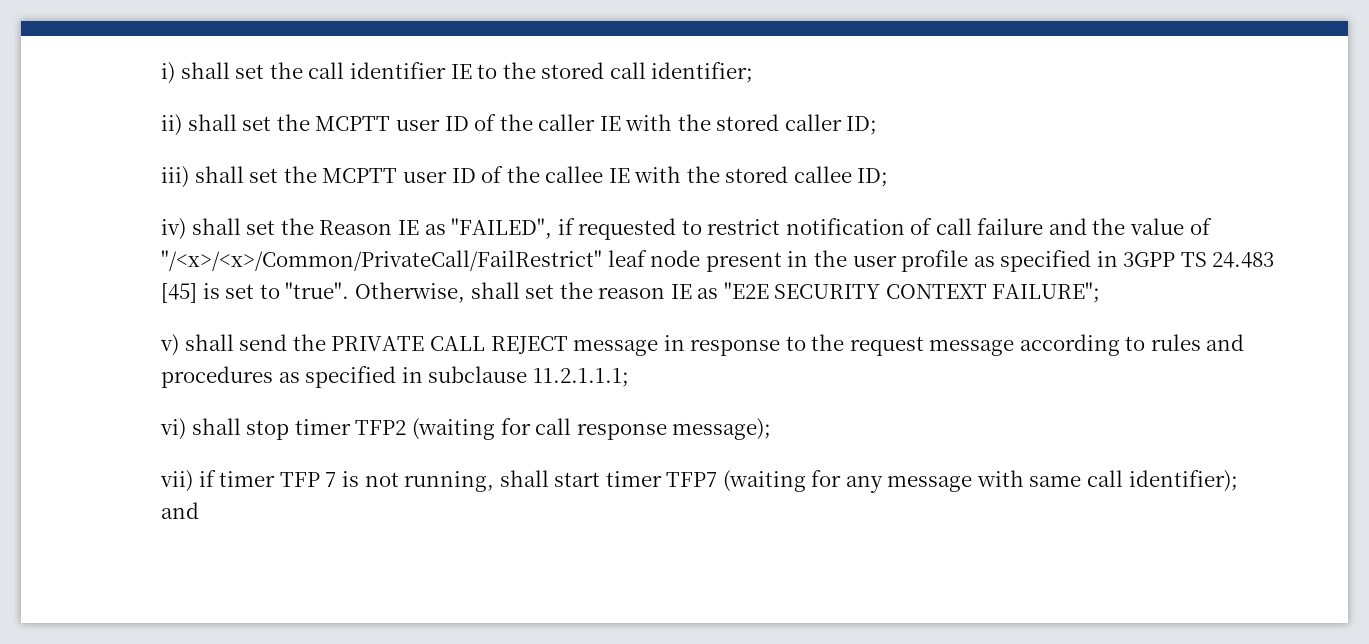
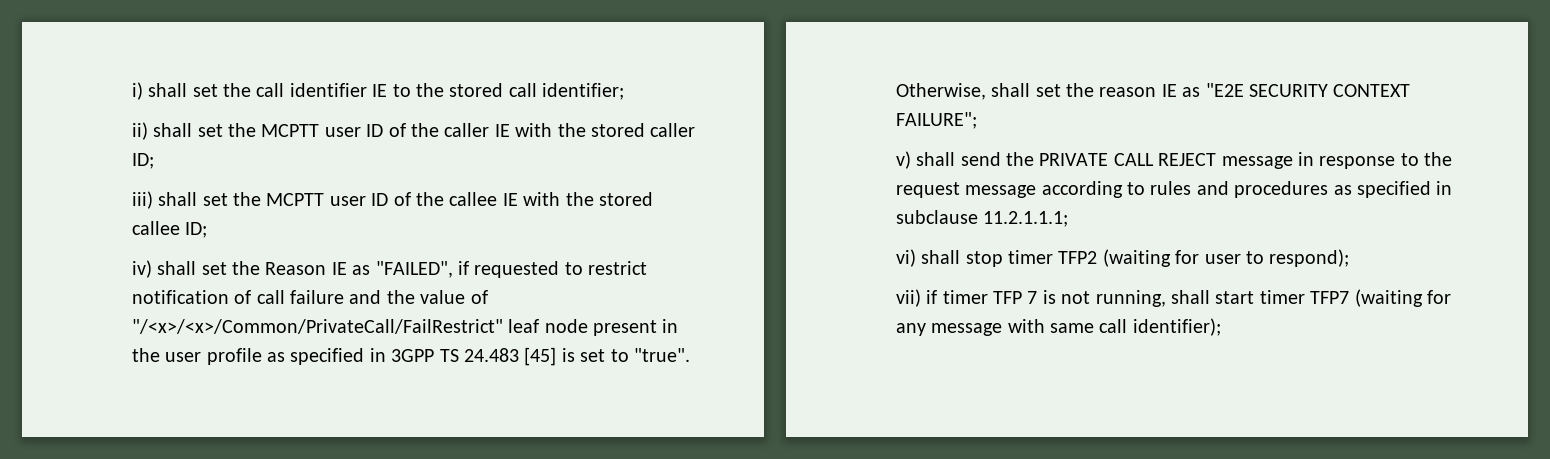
- vi) shall stop timer TFP2 (waiting for call response message);
+ vi) shall stop timer TFP2 (waiting for user to respond);
- vii) if timer TFP 7 is not running, shall start timer TFP7 (waiting for any message with same call identifier); and
+ vii) if timer TFP 7 is not running, shall start timer TFP7 (waiting for any message with same call identifier);

